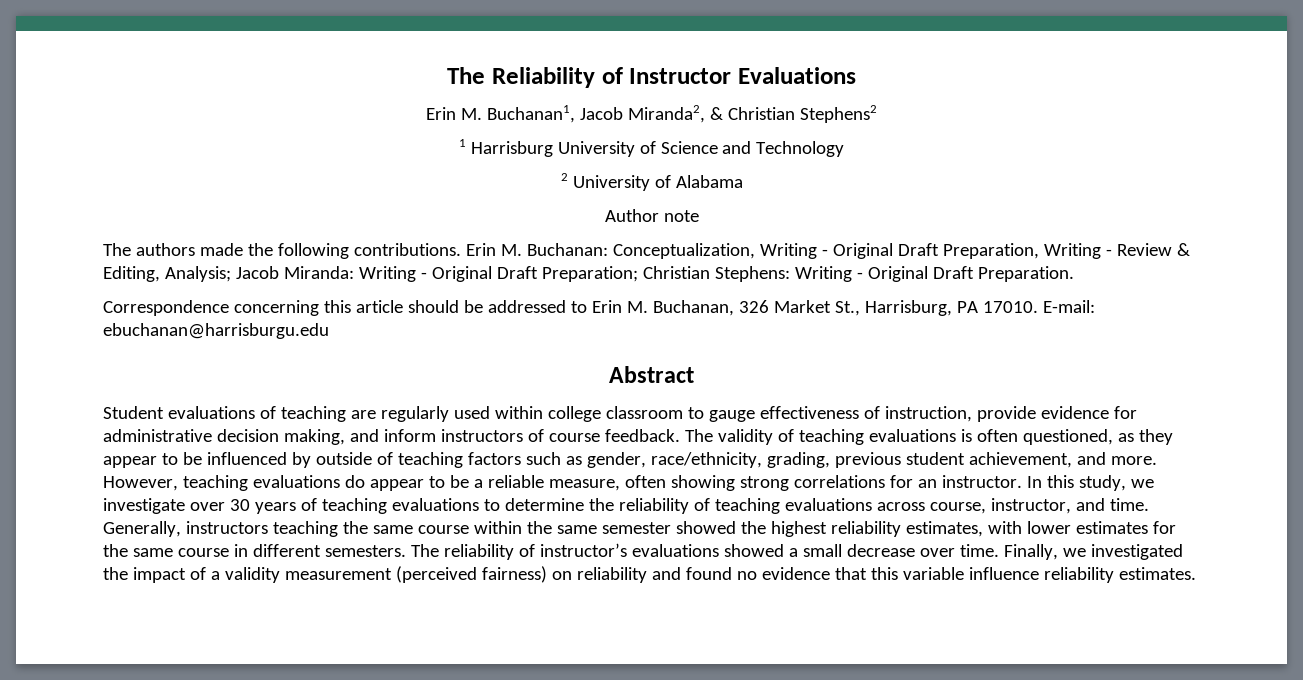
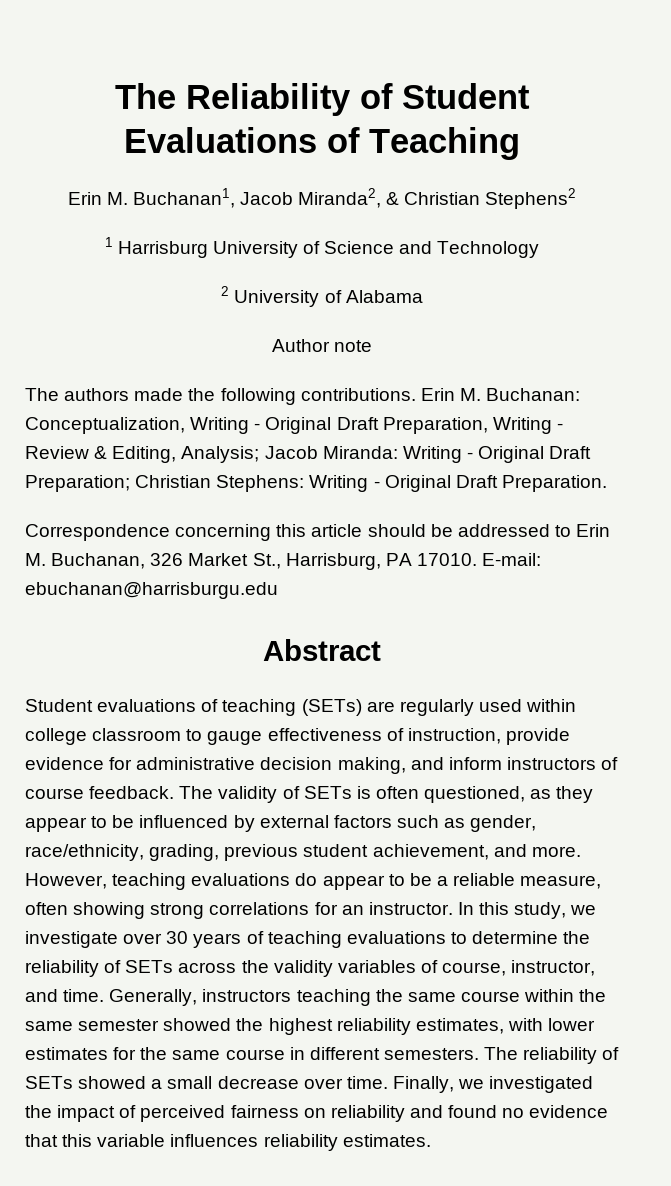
- The Reliability of Instructor Evaluations
+ The Reliability of Student Evaluations of Teaching
- Student evaluations of teaching are regularly used within college classroom to gauge effectiveness of instruction, provide evidence for administrative decision making, and inform instructors of course feedback.
+ Student evaluations of teaching (SETs) are regularly used within college classroom to gauge effectiveness of instruction, provide evidence for administrative decision making, and inform instructors of course feedback.
- The validity of teaching evaluations is often questioned, as they appear to be influenced by outside of teaching factors such as gender, race/ethnicity, grading, previous student achievement, and more.
+ The validity of SETs is often questioned, as they appear to be influenced by external factors such as gender, race/ethnicity, grading, previous student achievement, and more.
- In this study, we investigate over 30 years of teaching evaluations to determine the reliability of teaching evaluations across course, instructor, and time.
+ In this study, we investigate over 30 years of teaching evaluations to determine the reliability of SETs across the validity variables of course, instructor, and time.
- The reliability of instructor’s evaluations showed a small decrease over time.
+ The reliability of SETs showed a small decrease over time.
- Finally, we investigated the impact of a validity measurement (perceived fairness) on reliability and found no evidence that this variable influence reliability estimates.
+ Finally, we investigated the impact of perceived fairness on reliability and found no evidence that this variable influences reliability estimates.

